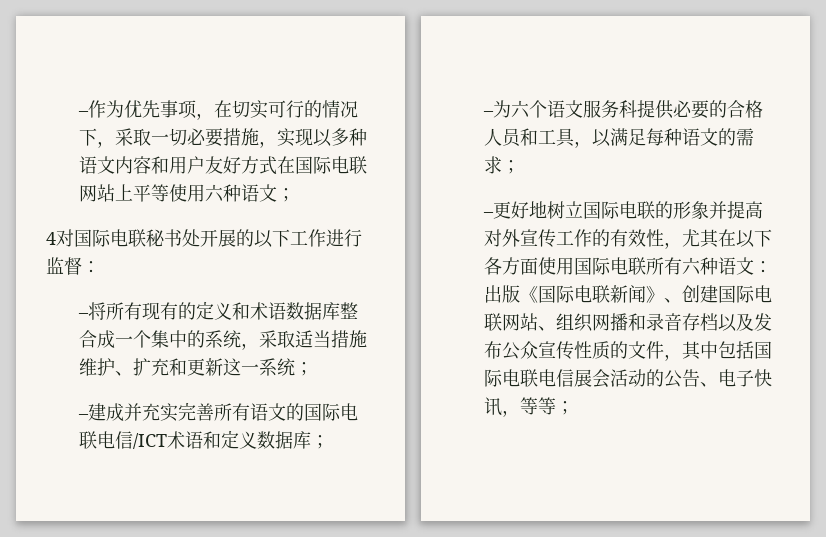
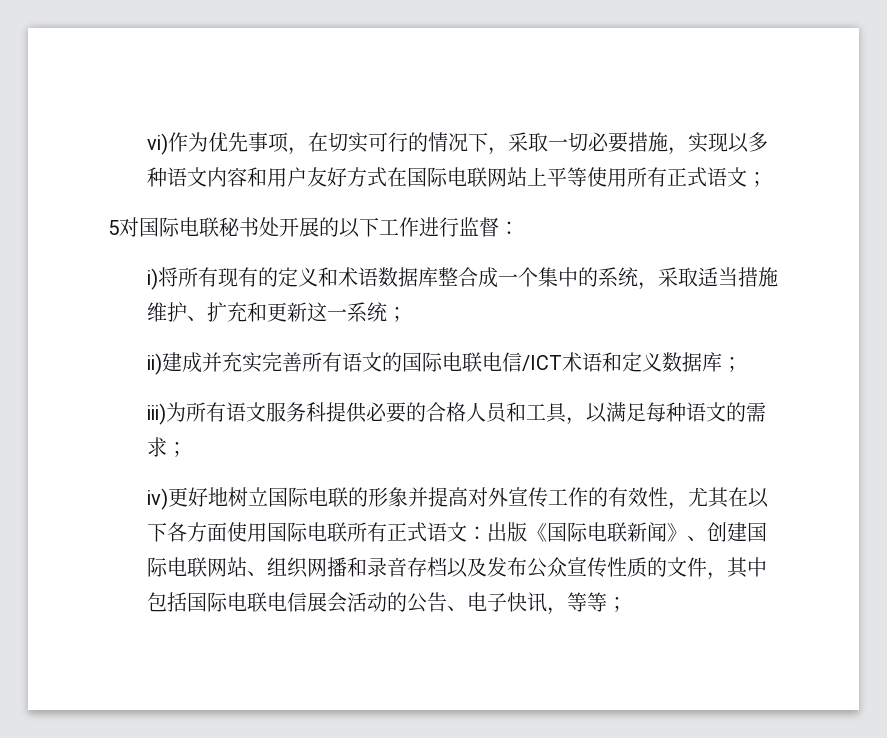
- –作为优先事项，在切实可行的情况下，采取一切必要措施，实现以多种语文内容和用户友好方式在国际电联网站上平等使用六种语文；
+ vi)作为优先事项，在切实可行的情况下，采取一切必要措施，实现以多种语文内容和用户友好方式在国际电联网站上平等使用所有正式语文；
- 4对国际电联秘书处开展的以下工作进行监督：
+ 5对国际电联秘书处开展的以下工作进行监督：
- –将所有现有的定义和术语数据库整合成一个集中的系统，采取适当措施维护、扩充和更新这一系统；
+ i)将所有现有的定义和术语数据库整合成一个集中的系统，采取适当措施维护、扩充和更新这一系统；
- –建成并充实完善所有语文的国际电联电信/ICT术语和定义数据库；
+ ii)建成并充实完善所有语文的国际电联电信/ICT术语和定义数据库；
- –为六个语文服务科提供必要的合格人员和工具，以满足每种语文的需求；
+ iii)为所有语文服务科提供必要的合格人员和工具，以满足每种语文的需求；
- –更好地树立国际电联的形象并提高对外宣传工作的有效性，尤其在以下各方面使用国际电联所有六种语文：出版《国际电联新闻》、创建国际电联网站、组织网播和录音存档以及发布公众宣传性质的文件，其中包括国际电联电信展会活动的公告、电子快讯，等等；
+ iv)更好地树立国际电联的形象并提高对外宣传工作的有效性，尤其在以下各方面使用国际电联所有正式语文：出版《国际电联新闻》、创建国际电联网站、组织网播和录音存档以及发布公众宣传性质的文件，其中包括国际电联电信展会活动的公告、电子快讯，等等；

